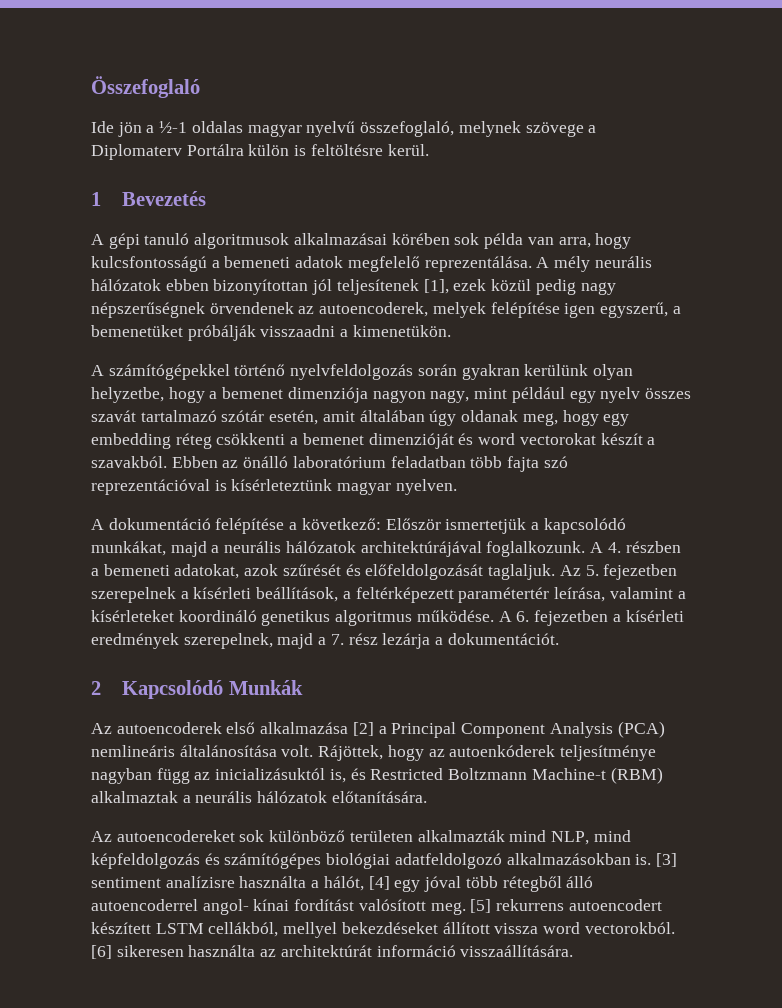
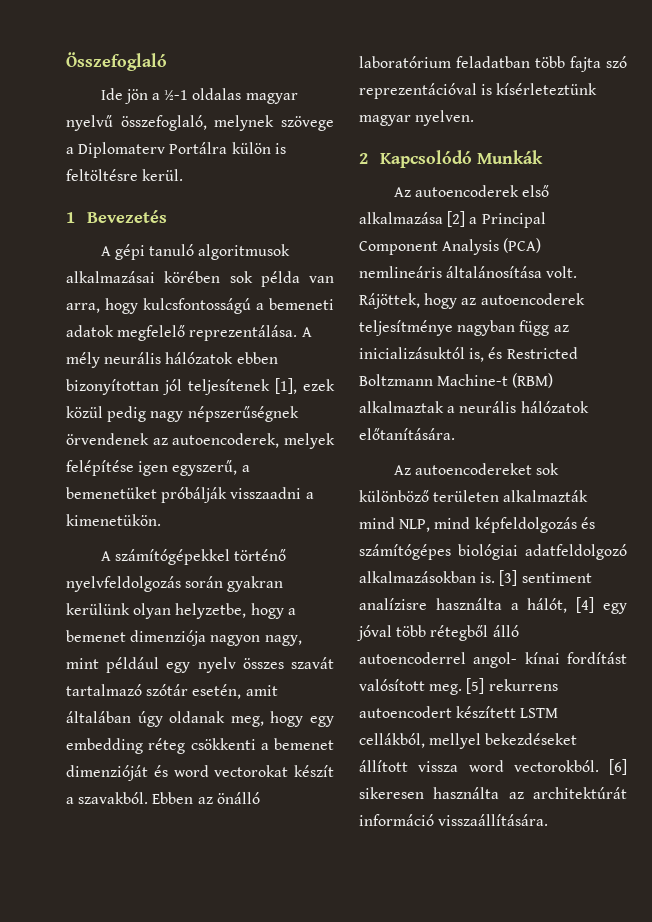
- A dokumentáció felépítése a következő: Először ismertetjük a kapcsolódó munkákat, majd a neurális hálózatok architektúrájával foglalkozunk. A 4. részben a bemeneti adatokat, azok szűrését és előfeldolgozását taglaljuk. Az 5. fejezetben szerepelnek a kísérleti beállítások, a feltérképezett paramétertér leírása, valamint a kísérleteket koordináló genetikus algoritmus működése. A 6. fejezetben a kísérleti eredmények szerepelnek, majd a 7. rész lezárja a dokumentációt.
- Rájöttek, hogy az autoenkóderek teljesítménye nagyban függ az inicializásuktól is, és Restricted Boltzmann Machine-t (RBM) alkalmaztak a neurális hálózatok előtanítására.
+ Rájöttek, hogy az autoencoderek teljesítménye nagyban függ az inicializásuktól is, és Restricted Boltzmann Machine-t (RBM) alkalmaztak a neurális hálózatok előtanítására.

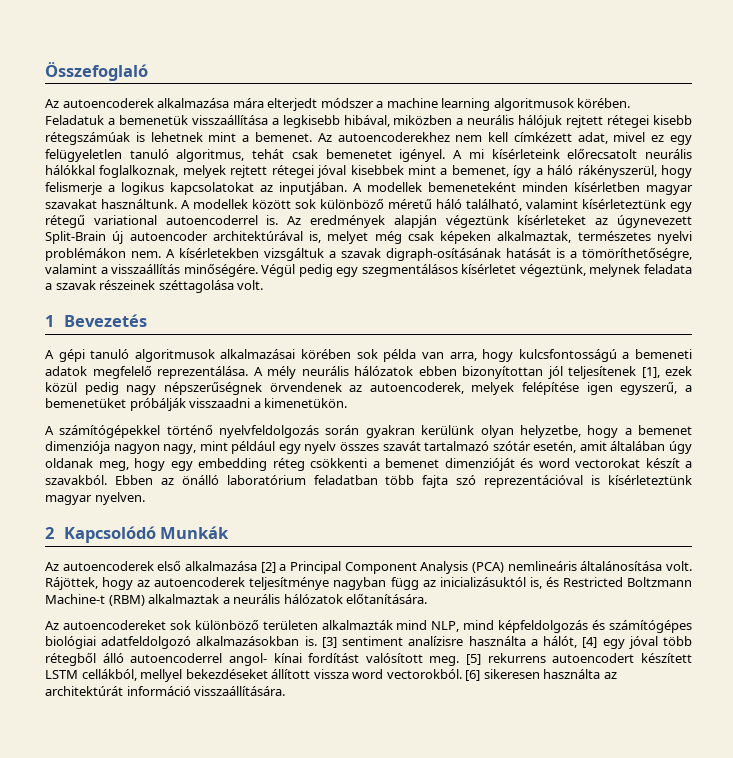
- Ide jön a ½-1 oldalas magyar nyelvű összefoglaló, melynek szövege a Diplomaterv Portálra külön is feltöltésre kerül.
+ Az autoencoderek alkalmazása mára elterjedt módszer a machine learning algoritmusok körében. Feladatuk a bemenetük visszaállítása a legkisebb hibával, miközben a neurális hálójuk rejtett rétegei kisebb rétegszámúak is lehetnek mint a bemenet. Az autoencoderekhez nem kell címkézett adat, mivel ez egy felügyeletlen tanuló algoritmus, tehát csak bemenetet igényel. A mi kísérleteink előrecsatolt neurális hálókkal foglalkoznak, melyek rejtett rétegei jóval kisebbek mint a bemenet, így a háló rákényszerül, hogy felismerje a logikus kapcsolatokat az inputjában. A modellek bemeneteként minden kísérletben magyar szavakat használtunk. A modellek között sok különböző méretű háló található, valamint kísérleteztünk egy rétegű variational autoencoderrel is. Az eredmények alapján végeztünk kísérleteket az úgynevezett Split-Brain új autoencoder architektúrával is, melyet még csak képeken alkalmaztak, természetes nyelvi problémákon nem. A kísérletekben vizsgáltuk a szavak digraph-osításának hatását is a tömöríthetőségre, valamint a visszaállítás minőségére. Végül pedig egy szegmentálásos kísérletet végeztünk, melynek feladata a szavak részeinek széttagolása volt.

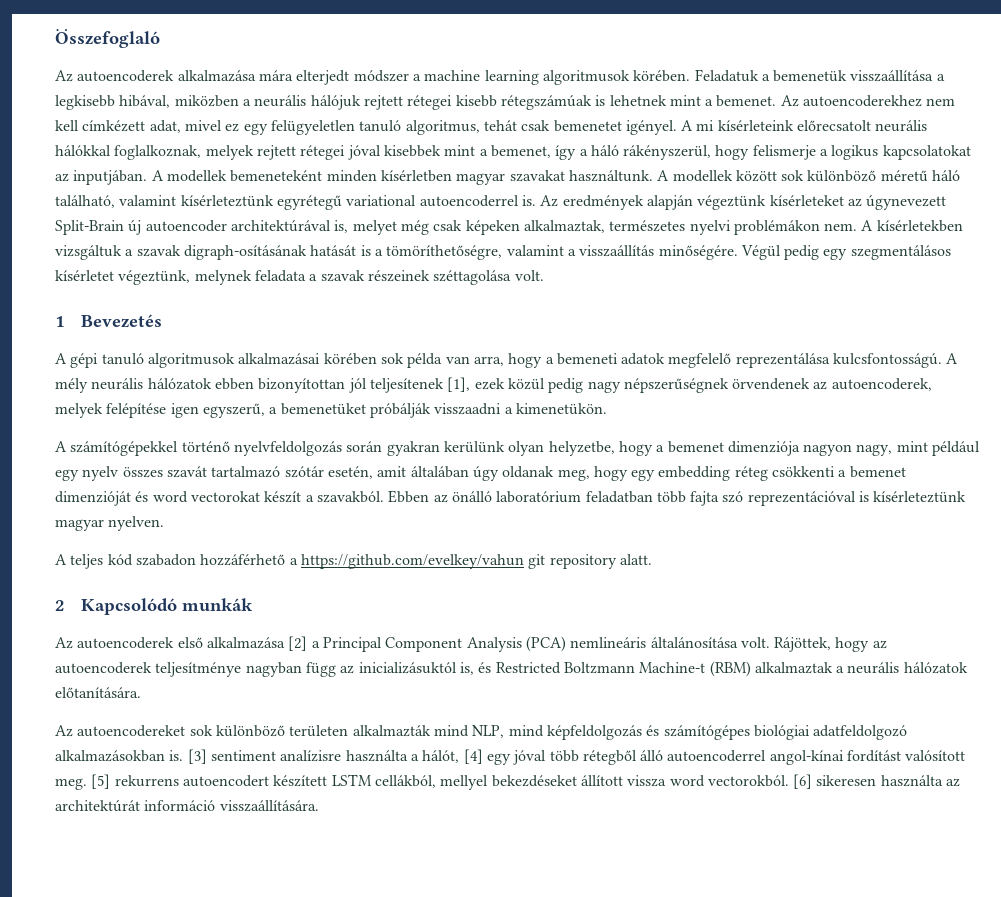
- A modellek között sok különböző méretű háló található, valamint kísérleteztünk egy rétegű variational autoencoderrel is.
+ A modellek között sok különböző méretű háló található, valamint kísérleteztünk egyrétegű variational autoencoderrel is.
- A gépi tanuló algoritmusok alkalmazásai körében sok példa van arra, hogy kulcsfontosságú a bemeneti adatok megfelelő reprezentálása.
+ A gépi tanuló algoritmusok alkalmazásai körében sok példa van arra, hogy a bemeneti adatok megfelelő reprezentálása kulcsfontosságú.
+ A teljes kód szabadon hozzáférhető a https://github.com/evelkey/vahun git repository alatt.
- 2 Kapcsolódó Munkák
+ 2 Kapcsolódó munkák
- [3] sentiment analízisre használta a hálót, [4] egy jóval több rétegből álló autoencoderrel angol- kínai fordítást valósított meg.
+ [3] sentiment analízisre használta a hálót, [4] egy jóval több rétegből álló autoencoderrel angol-kínai fordítást valósított meg.

